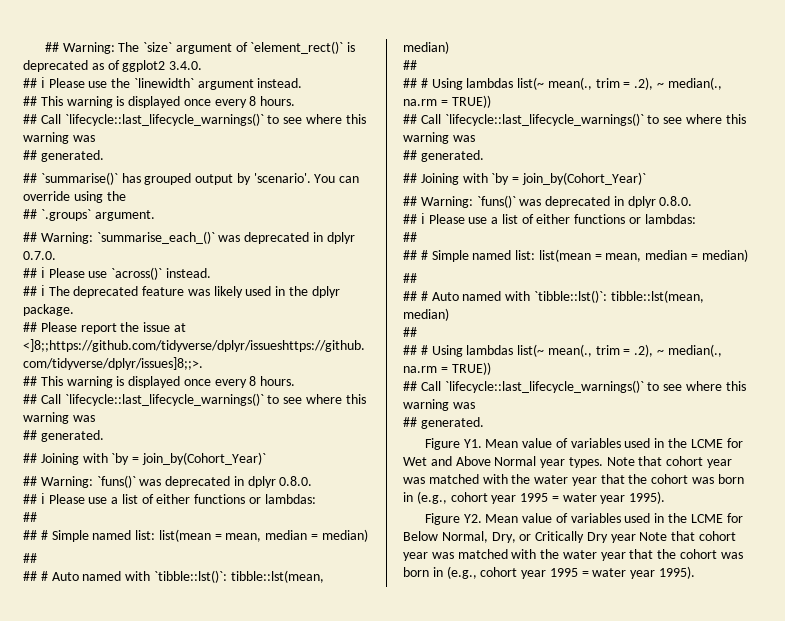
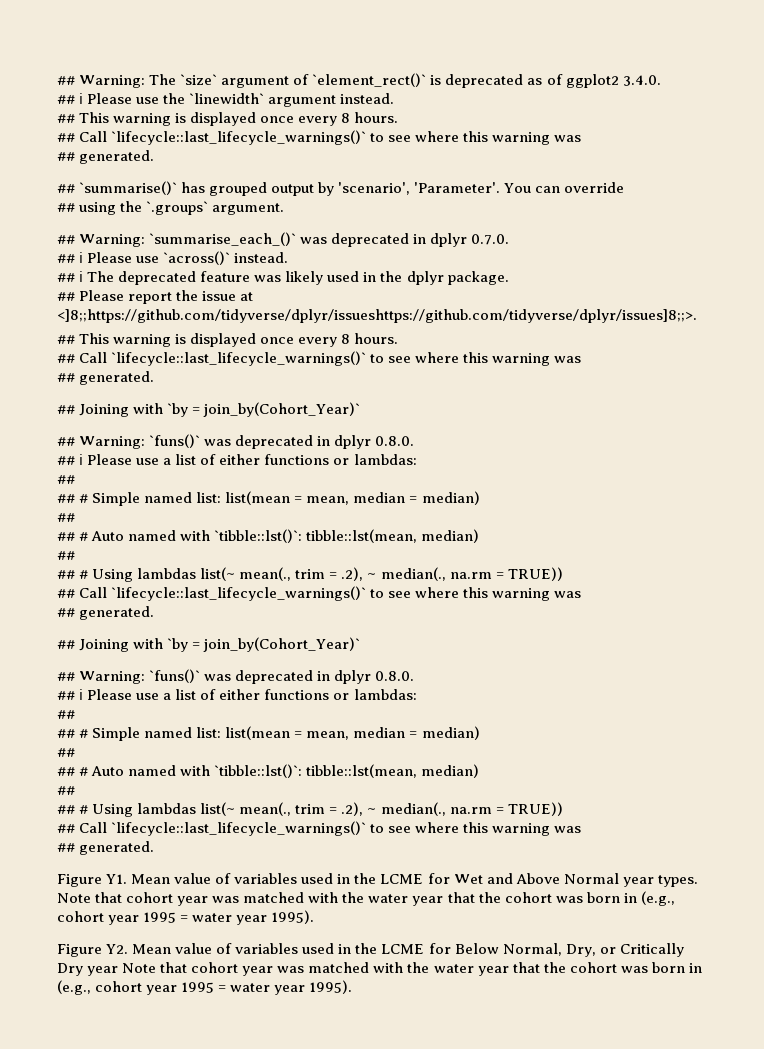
- ## `summarise()` has grouped output by 'scenario'.
+ ## `summarise()` has grouped output by 'scenario', 'Parameter'.
- You can override using the
- ## `.groups` argument.
+ You can override
+ ## using the `.groups` argument.

